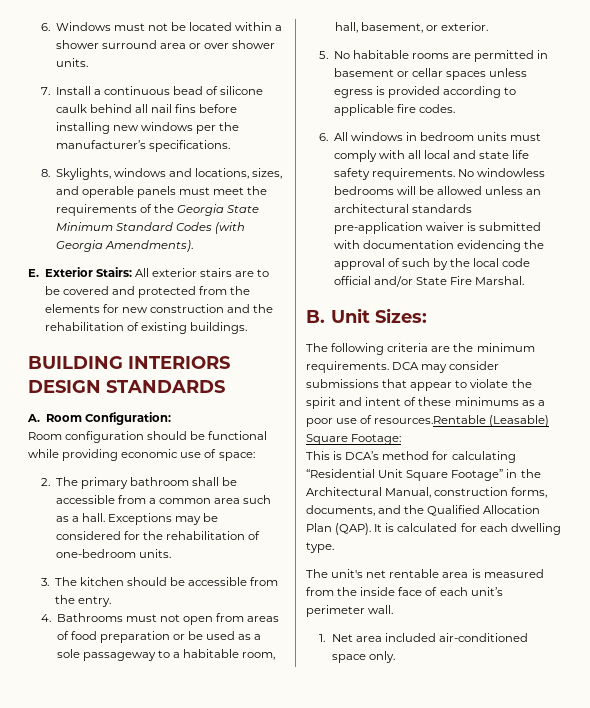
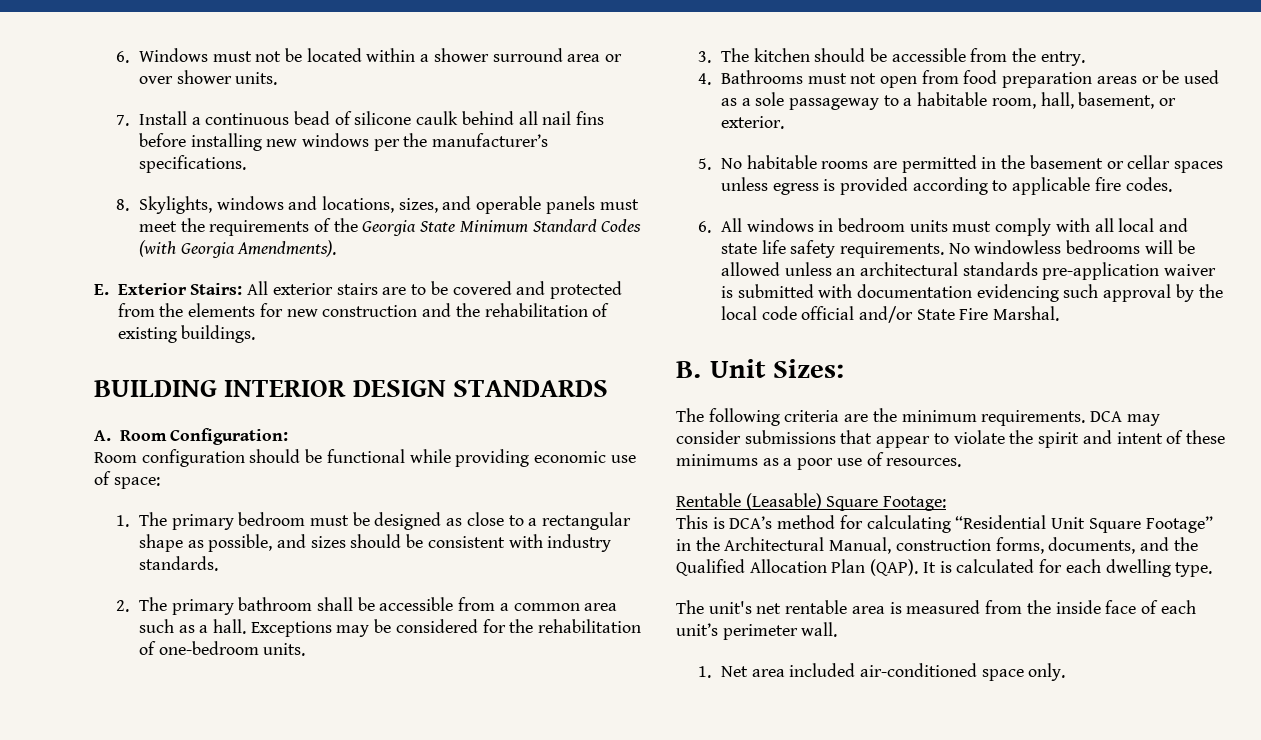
- BUILDING INTERIORS DESIGN STANDARDS
+ BUILDING INTERIOR DESIGN STANDARDS
+ 1. The primary bedroom must be designed as close to a rectangular shape as possible, and sizes should be consistent with industry standards.
- 4. Bathrooms must not open from areas of food preparation or be used as a sole passageway to a habitable room, hall, basement, or exterior.
+ 4. Bathrooms must not open from food preparation areas or be used as a sole passageway to a habitable room, hall, basement, or exterior.
- 5. No habitable rooms are permitted in basement or cellar spaces unless egress is provided according to applicable fire codes.
+ 5. No habitable rooms are permitted in the basement or cellar spaces unless egress is provided according to applicable fire codes.
- No windowless bedrooms will be allowed unless an architectural standards pre-application waiver is submitted with documentation evidencing the approval of such by the local code official and/or State Fire Marshal.
+ No windowless bedrooms will be allowed unless an architectural standards pre-application waiver is submitted with documentation evidencing such approval by the local code official and/or State Fire Marshal.
- DCA may consider submissions that appear to violate the spirit and intent of these minimums as a poor use of resources.Rentable (Leasable) Square Footage:
+ DCA may consider submissions that appear to violate the spirit and intent of these minimums as a poor use of resources.
+ Rentable (Leasable) Square Footage:

